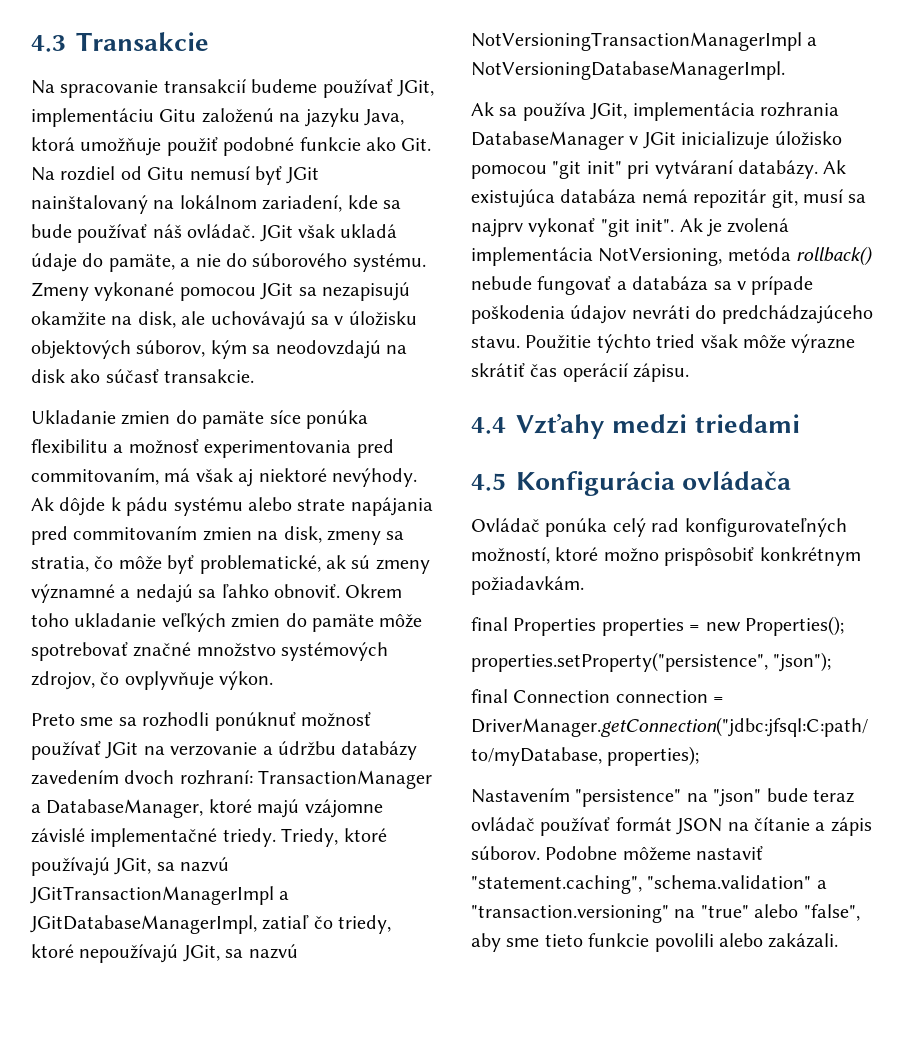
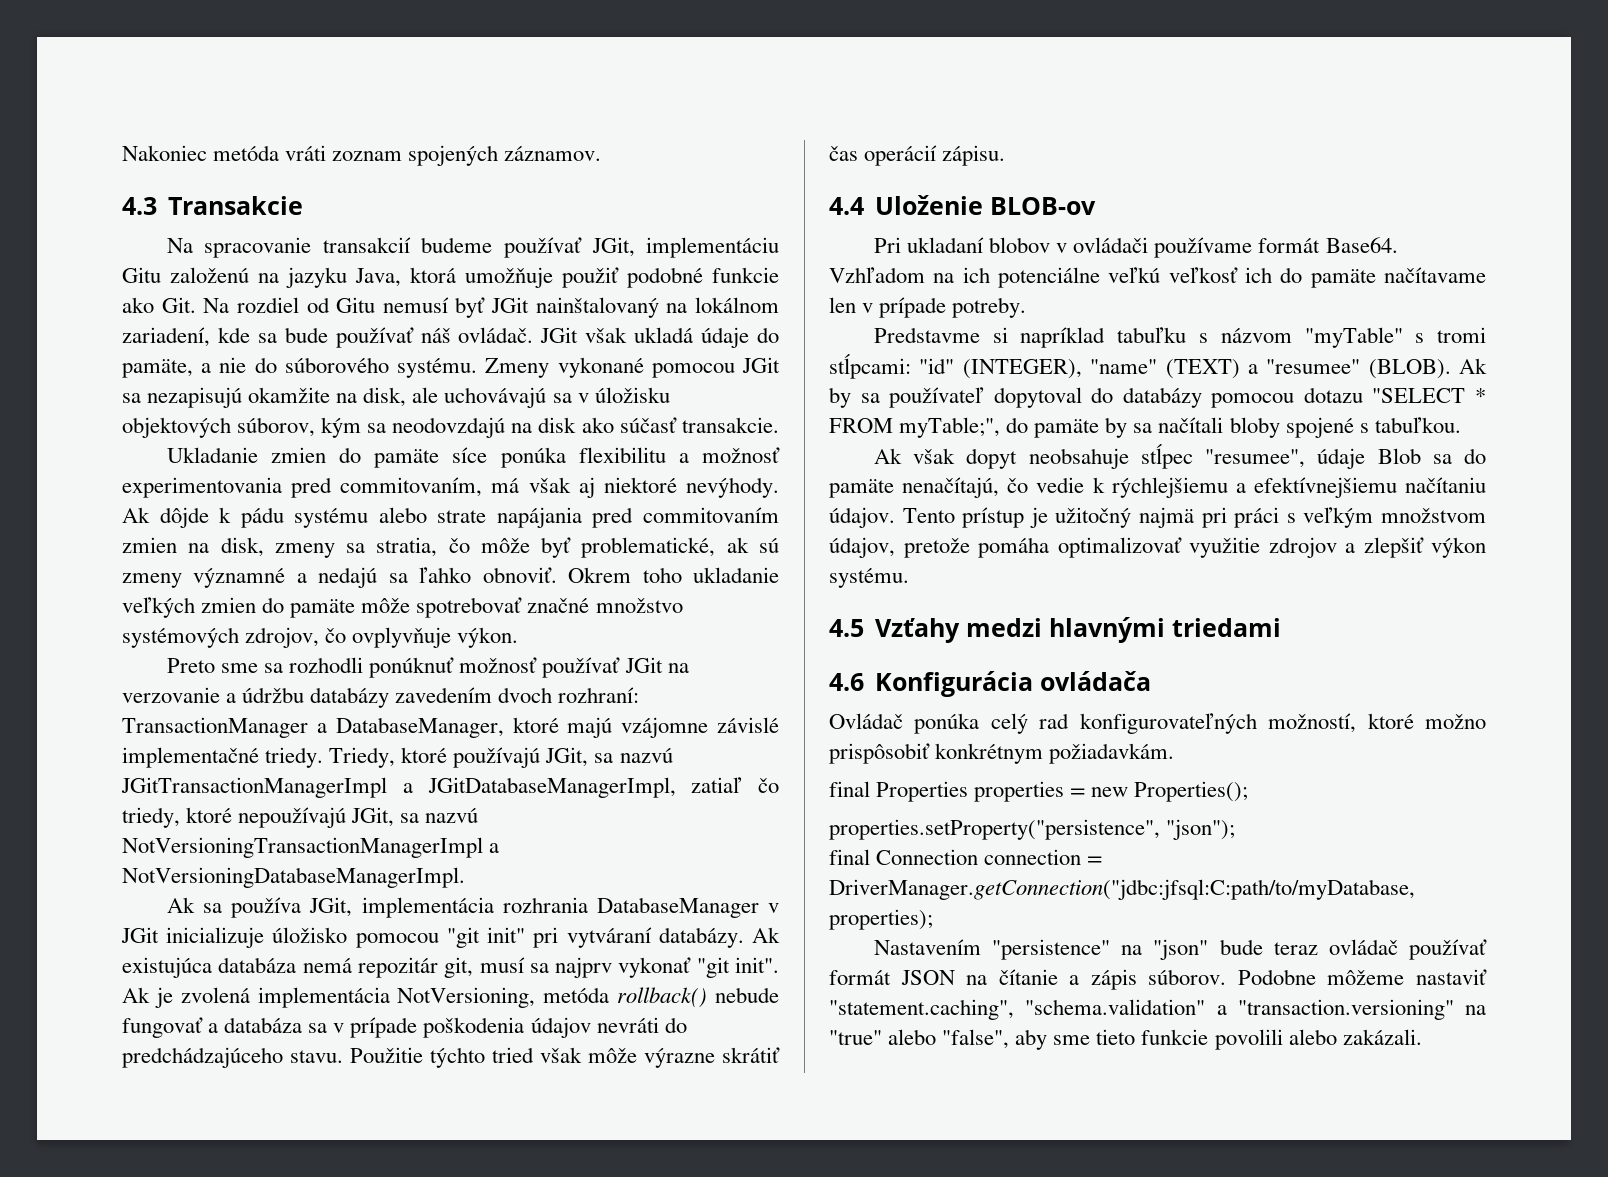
+ Nakoniec metóda vráti zoznam spojených záznamov.
- 4.4 Vzťahy medzi triedami
+ 4.4 Uloženie BLOB-ov
+ Pri ukladaní blobov v ovládači používame formát Base64. Vzhľadom na ich potenciálne veľkú veľkosť ich do pamäte načítavame len v prípade potreby.
+ Predstavme si napríklad tabuľku s názvom "myTable" s tromi stĺpcami: "id" (INTEGER), "name" (TEXT) a "resumee" (BLOB). Ak by sa používateľ dopytoval do databázy pomocou dotazu "SELECT * FROM myTable;", do pamäte by sa načítali bloby spojené s tabuľkou.
+ Ak však dopyt neobsahuje stĺpec "resumee", údaje Blob sa do pamäte nenačítajú, čo vedie k rýchlejšiemu a efektívnejšiemu načítaniu údajov. Tento prístup je užitočný najmä pri práci s veľkým množstvom údajov, pretože pomáha optimalizovať využitie zdrojov a zlepšiť výkon systému.
+ 4.5 Vzťahy medzi hlavnými triedami
- 4.5 Konfigurácia ovládača
+ 4.6 Konfigurácia ovládača

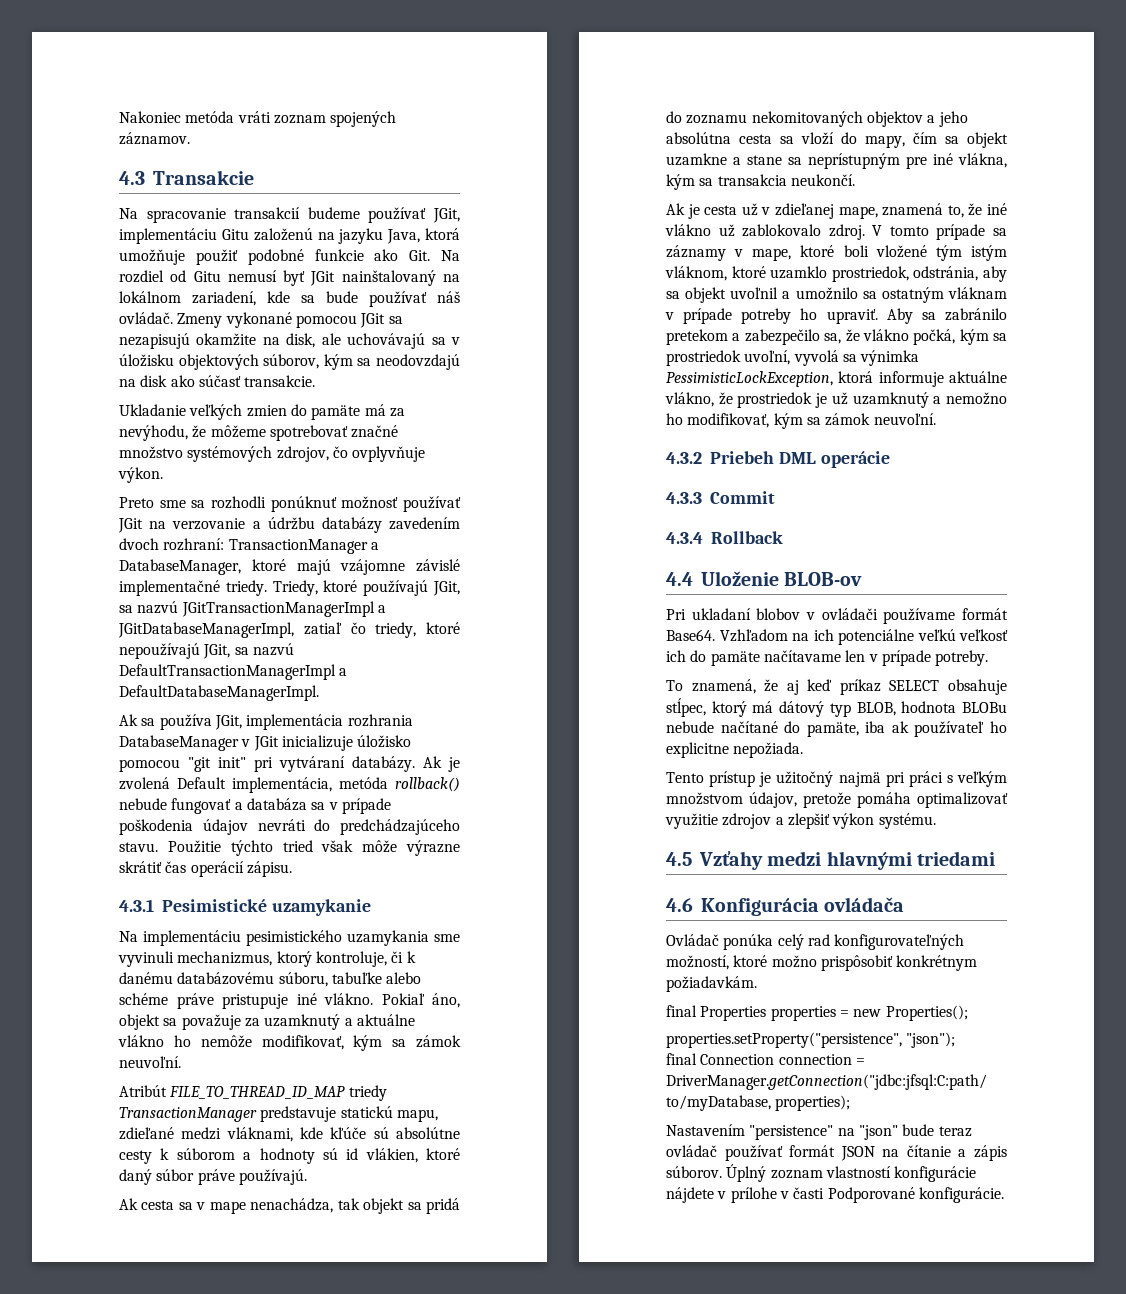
- JGit však ukladá údaje do pamäte, a nie do súborového systému.
- Ukladanie zmien do pamäte síce ponúka flexibilitu a možnosť experimentovania pred commitovaním, má však aj niektoré nevýhody. Ak dôjde k pádu systému alebo strate napájania pred commitovaním zmien na disk, zmeny sa stratia, čo môže byť problematické, ak sú zmeny významné a nedajú sa ľahko obnoviť. Okrem toho ukladanie veľkých zmien do pamäte môže spotrebovať značné množstvo systémových zdrojov, čo ovplyvňuje výkon.
+ Ukladanie veľkých zmien do pamäte má za nevýhodu, že môžeme spotrebovať značné množstvo systémových zdrojov, čo ovplyvňuje výkon.
- Triedy, ktoré používajú JGit, sa nazvú JGitTransactionManagerImpl a JGitDatabaseManagerImpl, zatiaľ čo triedy, ktoré nepoužívajú JGit, sa nazvú NotVersioningTransactionManagerImpl a NotVersioningDatabaseManagerImpl.
+ Triedy, ktoré používajú JGit, sa nazvú JGitTransactionManagerImpl a JGitDatabaseManagerImpl, zatiaľ čo triedy, ktoré nepoužívajú JGit, sa nazvú DefaultTransactionManagerImpl a DefaultDatabaseManagerImpl.
- Ak existujúca databáza nemá repozitár git, musí sa najprv vykonať "git init". Ak je zvolená implementácia NotVersioning, metóda rollback() nebude fungovať a databáza sa v prípade poškodenia údajov nevráti do predchádzajúceho stavu.
+ Ak je zvolená Default implementácia, metóda rollback() nebude fungovať a databáza sa v prípade poškodenia údajov nevráti do predchádzajúceho stavu.
+ 4.3.1 Pesimistické uzamykanie
+ Na implementáciu pesimistického uzamykania sme vyvinuli mechanizmus, ktorý kontroluje, či k danému databázovému súboru, tabuľke alebo schéme práve pristupuje iné vlákno. Pokiaľ áno, objekt sa považuje za uzamknutý a aktuálne vlákno ho nemôže modifikovať, kým sa zámok neuvoľní.
+ Atribút FILE_TO_THREAD_ID_MAP triedy TransactionManager predstavuje statickú mapu, zdieľané medzi vláknami, kde kľúče sú absolútne cesty k súborom a hodnoty sú id vlákien, ktoré daný súbor práve používajú.
+ Ak cesta sa v mape nenachádza, tak objekt sa pridá do zoznamu nekomitovaných objektov a jeho absolútna cesta sa vloží do mapy, čím sa objekt uzamkne a stane sa neprístupným pre iné vlákna, kým sa transakcia neukončí.
+ Ak je cesta už v zdieľanej mape, znamená to, že iné vlákno už zablokovalo zdroj. V tomto prípade sa záznamy v mape, ktoré boli vložené tým istým vláknom, ktoré uzamklo prostriedok, odstránia, aby sa objekt uvoľnil a umožnilo sa ostatným vláknam v prípade potreby ho upraviť. Aby sa zabránilo pretekom a zabezpečilo sa, že vlákno počká, kým sa prostriedok uvoľní, vyvolá sa výnimka PessimisticLockException, ktorá informuje aktuálne vlákno, že prostriedok je už uzamknutý a nemožno ho modifikovať, kým sa zámok neuvoľní.
+ 4.3.2 Priebeh DML operácie
+ 4.3.3 Commit
+ 4.3.4 Rollback
- Predstavme si napríklad tabuľku s názvom "myTable" s tromi stĺpcami: "id" (INTEGER), "name" (TEXT) a "resumee" (BLOB). Ak by sa používateľ dopytoval do databázy pomocou dotazu "SELECT * FROM myTable;", do pamäte by sa načítali bloby spojené s tabuľkou.
- Ak však dopyt neobsahuje stĺpec "resumee", údaje Blob sa do pamäte nenačítajú, čo vedie k rýchlejšiemu a efektívnejšiemu načítaniu údajov. Tento prístup je užitočný najmä pri práci s veľkým množstvom údajov, pretože pomáha optimalizovať využitie zdrojov a zlepšiť výkon systému.
+ To znamená, že aj keď príkaz SELECT obsahuje stĺpec, ktorý má dátový typ BLOB, hodnota BLOBu nebude načítané do pamäte, iba ak používateľ ho explicitne nepožiada.
+ Tento prístup je užitočný najmä pri práci s veľkým množstvom údajov, pretože pomáha optimalizovať využitie zdrojov a zlepšiť výkon systému.
- Podobne môžeme nastaviť "statement.caching", "schema.validation" a "transaction.versioning" na "true" alebo "false", aby sme tieto funkcie povolili alebo zakázali.
+ Úplný zoznam vlastností konfigurácie nájdete v prílohe v časti Podporované konfigurácie.

